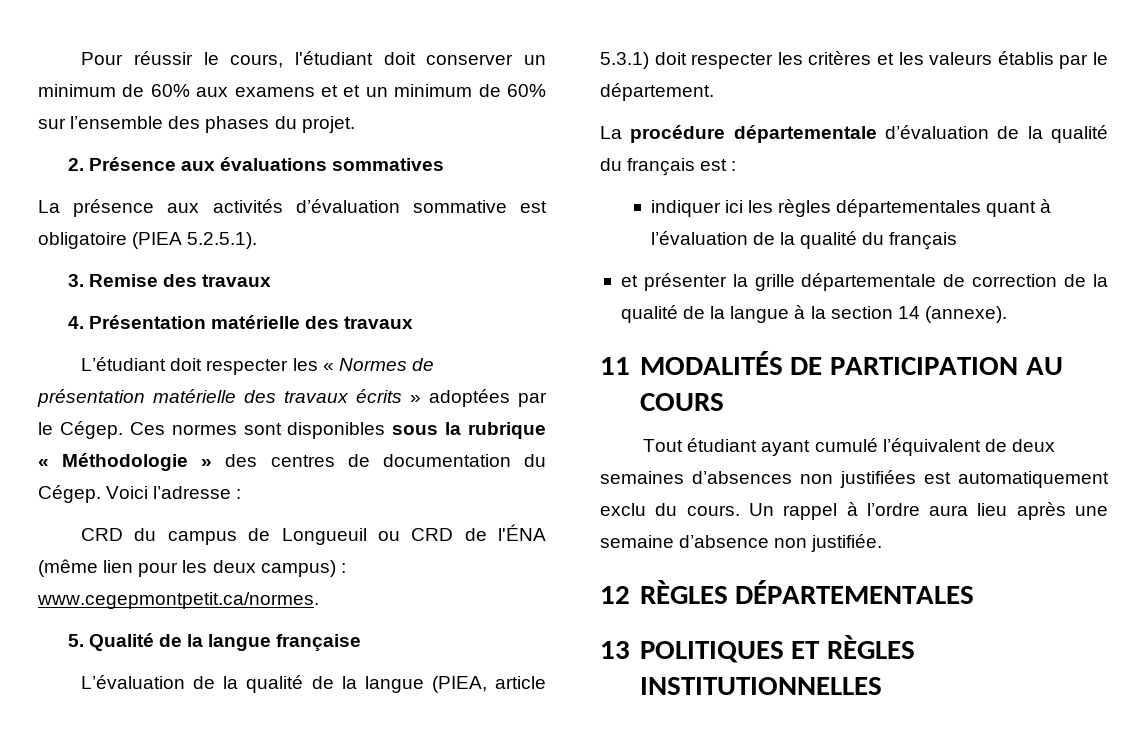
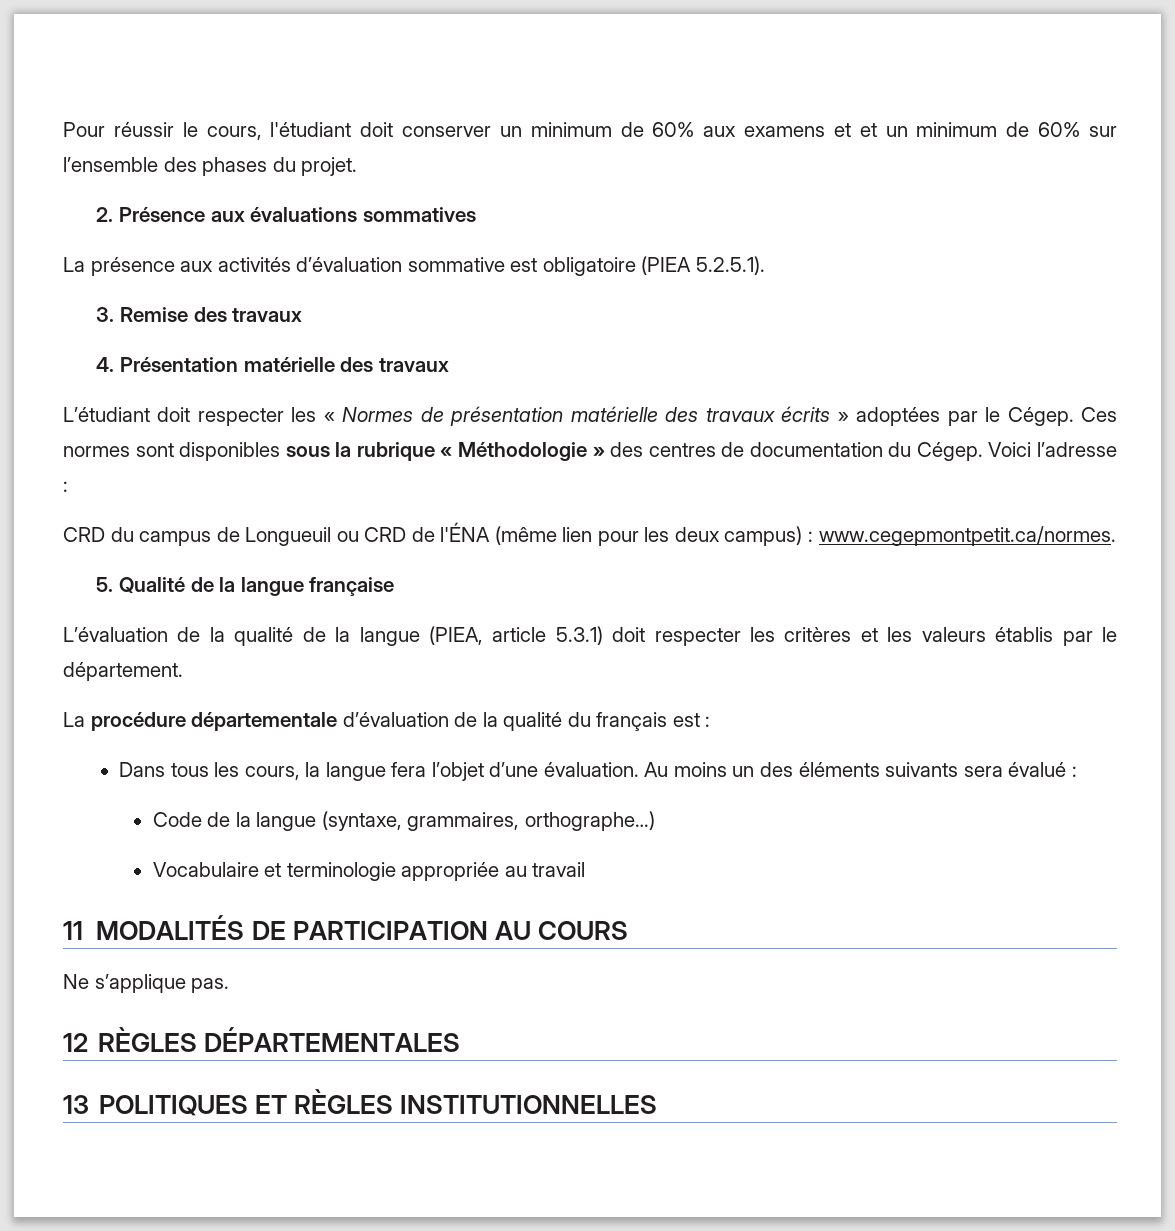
- indiquer ici les règles départementales quant à l’évaluation de la qualité du français
- et présenter la grille départementale de correction de la qualité de la langue à la section 14 (annexe).
+ Dans tous les cours, la langue fera l’objet d’une évaluation. Au moins un des éléments suivants sera évalué :
+ Code de la langue (syntaxe, grammaires, orthographe…)
+ Vocabulaire et terminologie appropriée au travail
- Tout étudiant ayant cumulé l’équivalent de deux semaines d’absences non justifiées est automatiquement exclu du cours. Un rappel à l’ordre aura lieu après une semaine d’absence non justifiée.
+ Ne s’applique pas.

